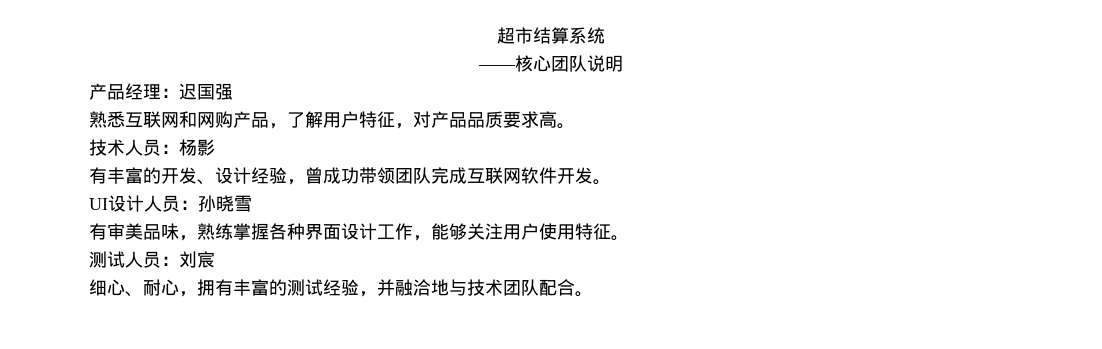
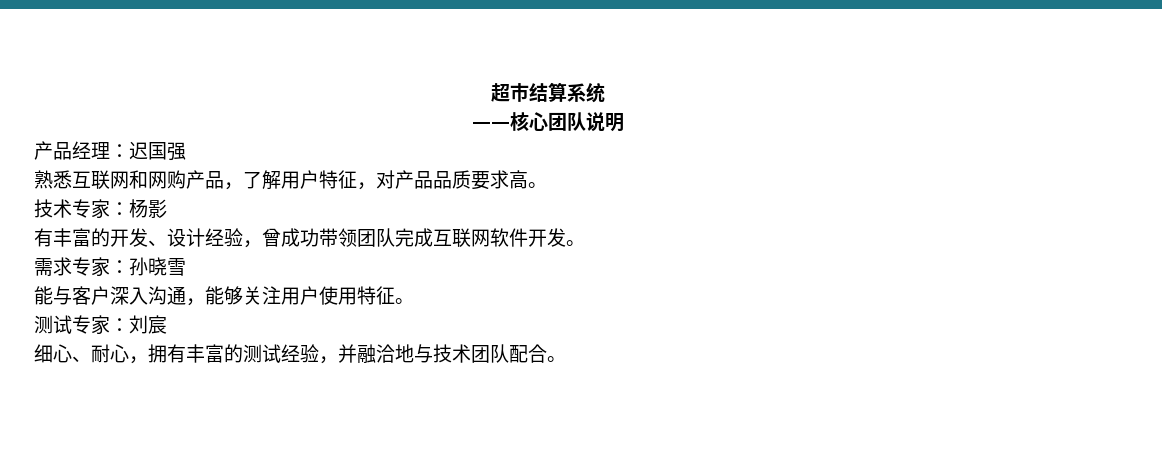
- 技术人员：杨影
+ 技术专家：杨影
- UI设计人员：孙晓雪
+ 需求专家：孙晓雪
- 有审美品味，熟练掌握各种界面设计工作，能够关注用户使用特征。
+ 能与客户深入沟通，能够关注用户使用特征。
- 测试人员：刘宸
+ 测试专家：刘宸

